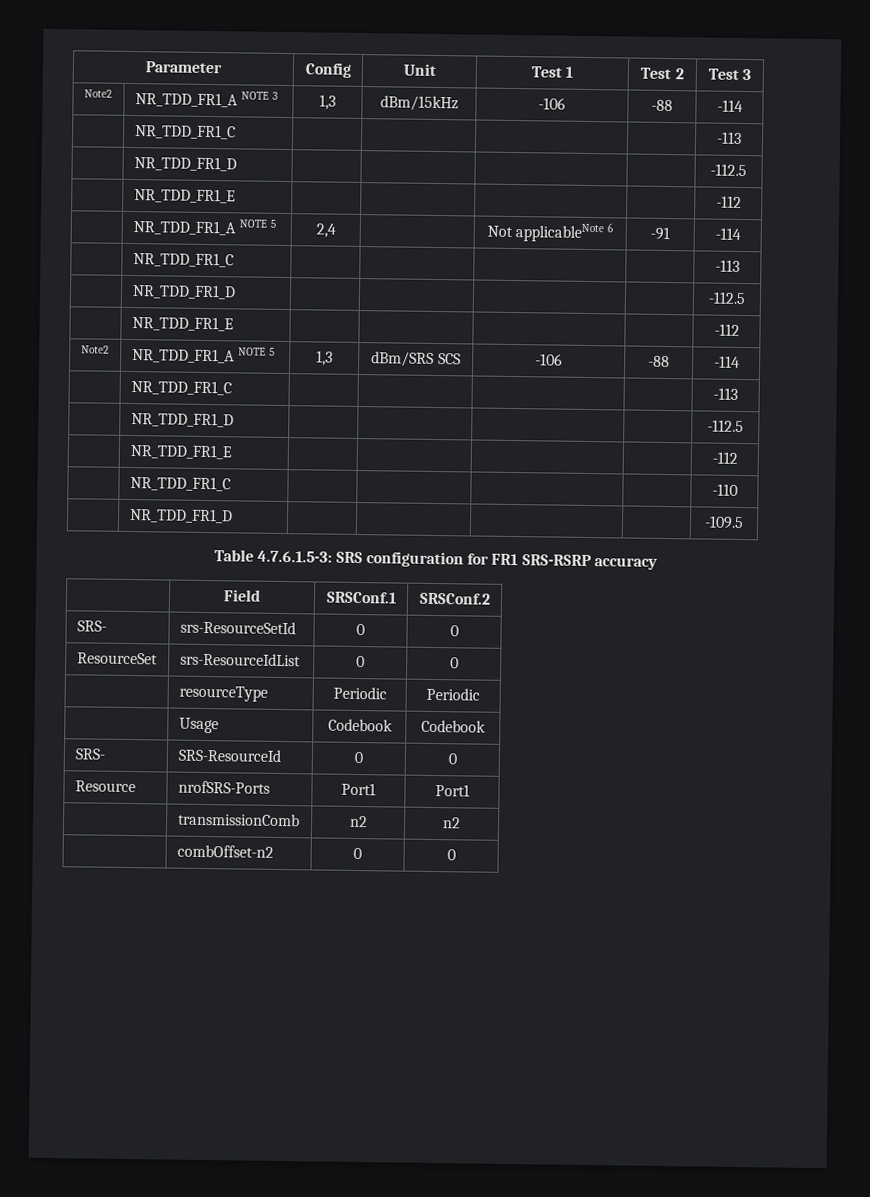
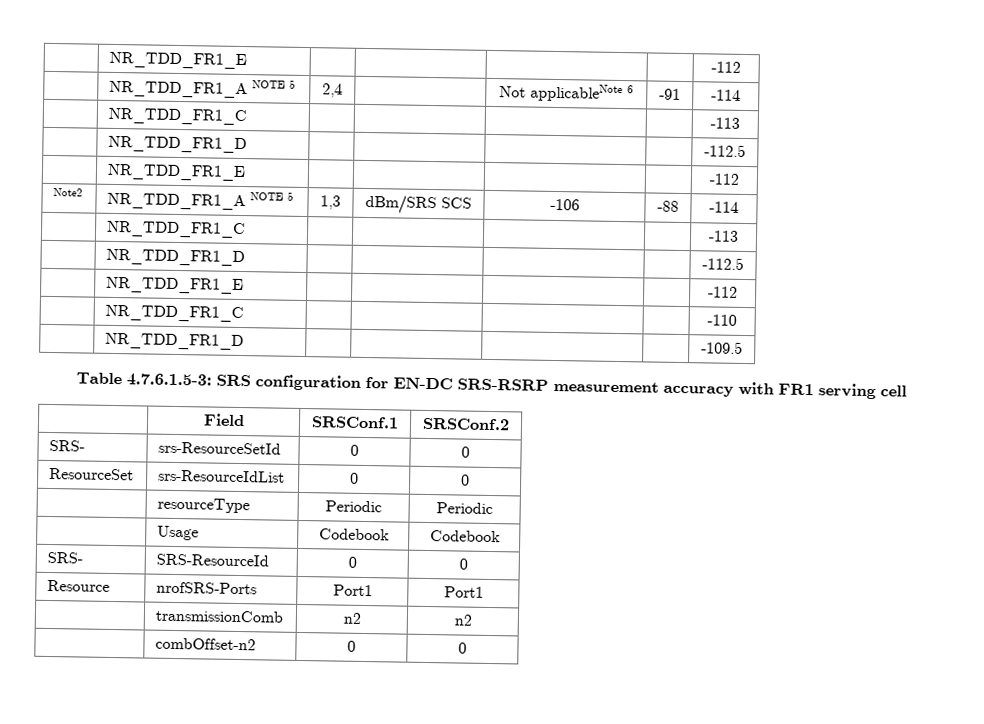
- Parameter | Config | Unit | Test 1 | Test 2 | Test 3
- Note2 | NR_TDD_FR1_A NOTE 3 | 1,3 | dBm/15kHz | -106 | -88 | -114
- | NR_TDD_FR1_C | | | | | -113
- | NR_TDD_FR1_D | | | | | -112.5
- Table 4.7.6.1.5-3: SRS configuration for FR1 SRS-RSRP accuracy
+ Table 4.7.6.1.5-3: SRS configuration for EN-DC SRS-RSRP measurement accuracy with FR1 serving cell

